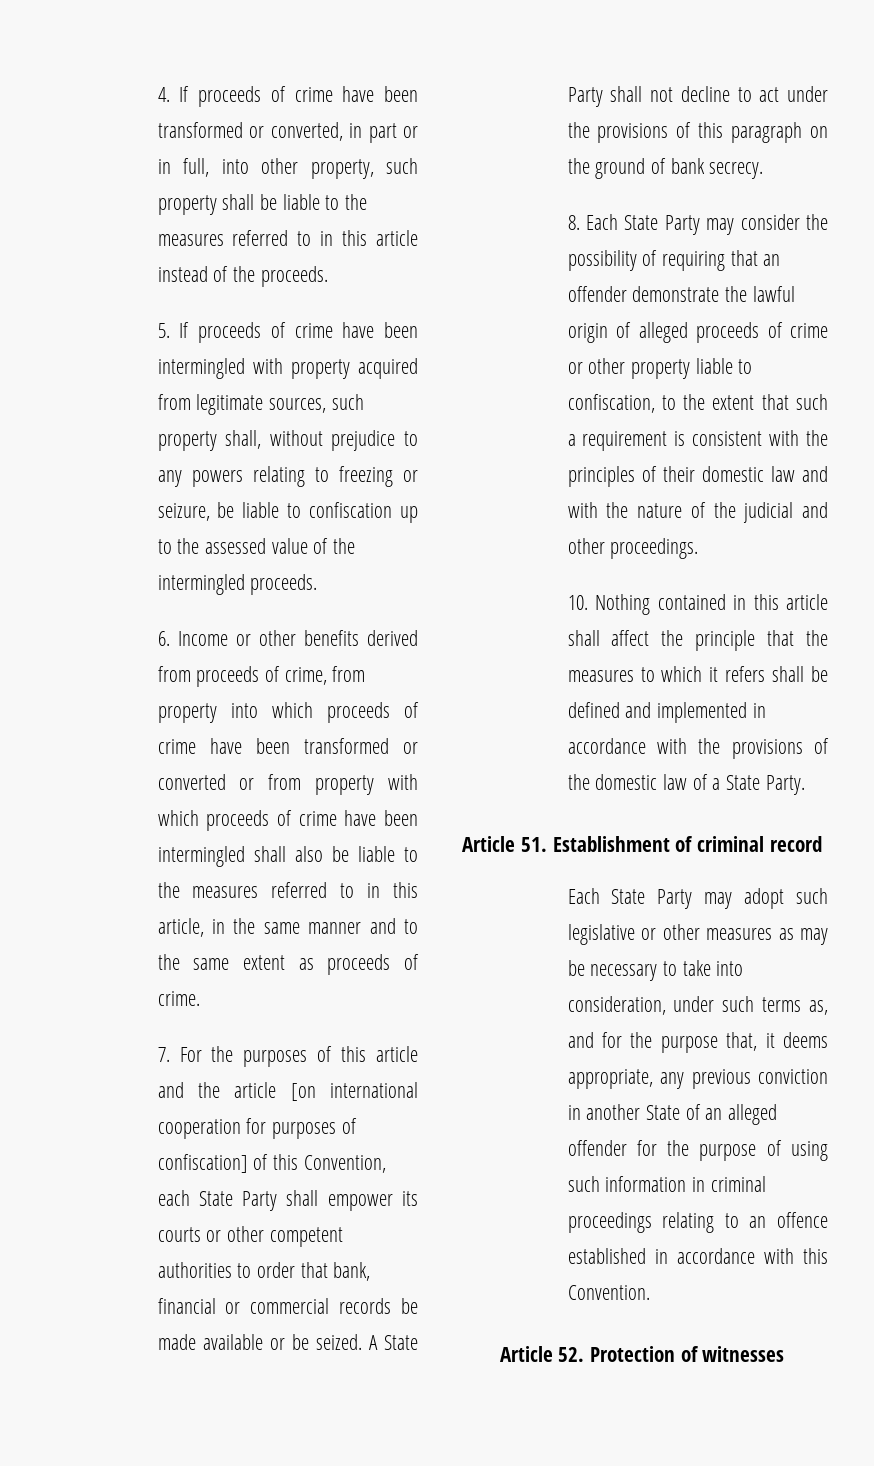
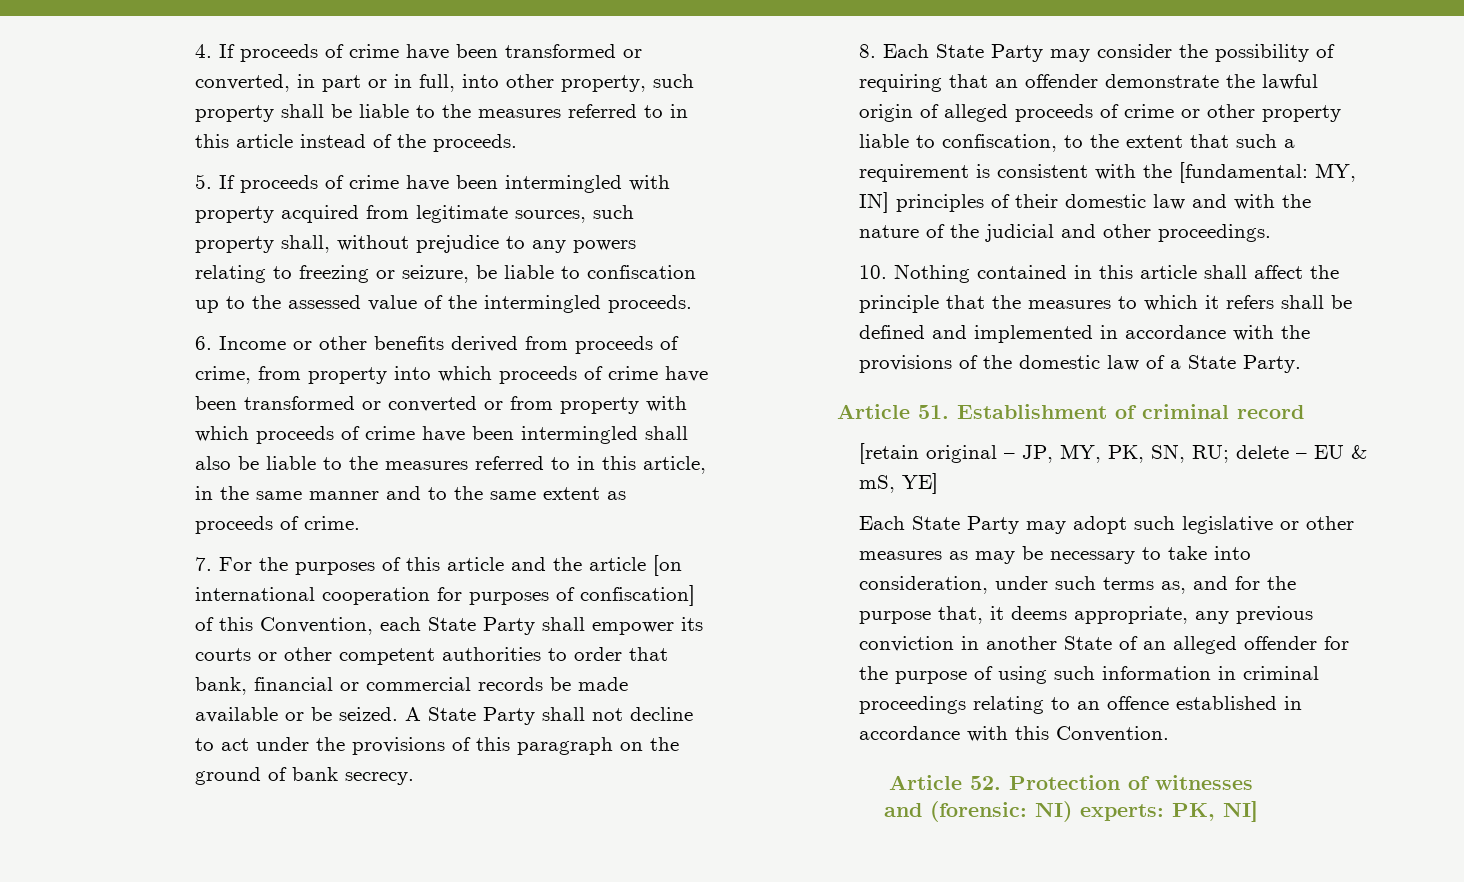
- 8. Each State Party may consider the possibility of requiring that an offender demonstrate the lawful origin of alleged proceeds of crime or other property liable to confiscation, to the extent that such a requirement is consistent with the principles of their domestic law and with the nature of the judicial and other proceedings.
+ 8. Each State Party may consider the possibility of requiring that an offender demonstrate the lawful origin of alleged proceeds of crime or other property liable to confiscation, to the extent that such a requirement is consistent with the [fundamental: MY, IN] principles of their domestic law and with the nature of the judicial and other proceedings.
+ [retain original – JP, MY, PK, SN, RU; delete – EU & mS, YE]
+ and (forensic: NI) experts: PK, NI]

